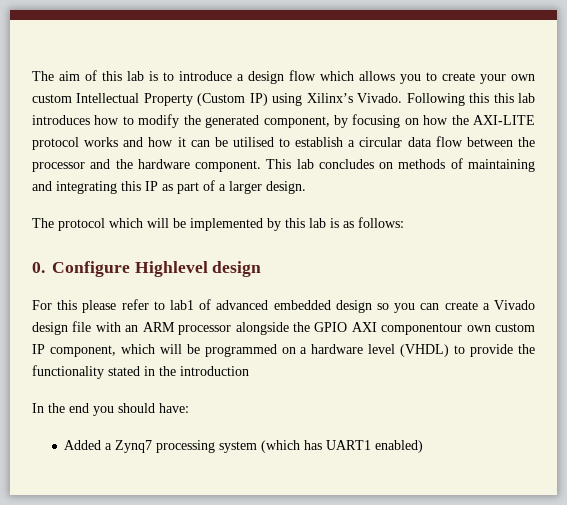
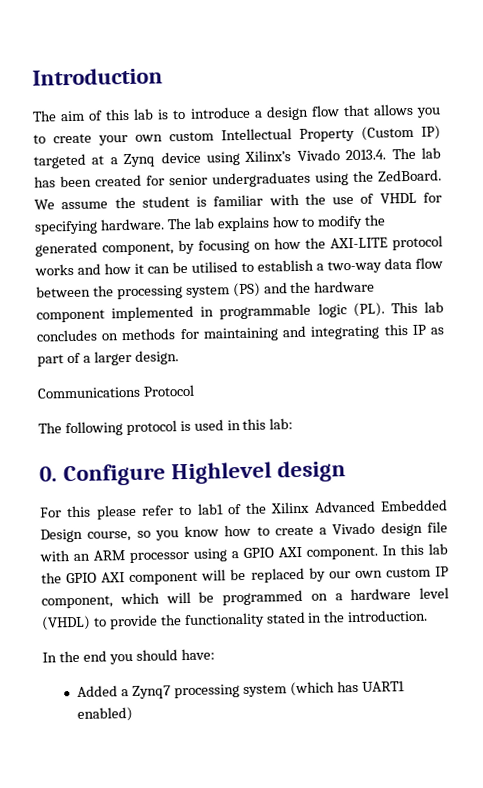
+ Introduction
- The aim of this lab is to introduce a design flow which allows you to create your own custom Intellectual Property (Custom IP) using Xilinx’s Vivado. Following this this lab introduces how to modify the generated component, by focusing on how the AXI-LITE protocol works and how it can be utilised to establish a circular data flow between the processor and the hardware component. This lab concludes on methods of maintaining and integrating this IP as part of a larger design.
+ The aim of this lab is to introduce a design flow that allows you to create your own custom Intellectual Property (Custom IP) targeted at a Zynq device using Xilinx’s Vivado 2013.4. The lab has been created for senior undergraduates using the ZedBoard. We assume the student is familiar with the use of VHDL for specifying hardware. The lab explains how to modify the generated component, by focusing on how the AXI-LITE protocol works and how it can be utilised to establish a two-way data flow between the processing system (PS) and the hardware component implemented in programmable logic (PL). This lab concludes on methods for maintaining and integrating this IP as part of a larger design.
- The protocol which will be implemented by this lab is as follows:
+ Communications Protocol
+ The following protocol is used in this lab:
- For this please refer to lab1 of advanced embedded design so you can create a Vivado design file with an ARM processor alongside the GPIO AXI componentour own custom IP component, which will be programmed on a hardware level (VHDL) to provide the functionality stated in the introduction
+ For this please refer to lab1 of the Xilinx Advanced Embedded Design course, so you know how to create a Vivado design file with an ARM processor using a GPIO AXI component. In this lab the GPIO AXI component will be replaced by our own custom IP component, which will be programmed on a hardware level (VHDL) to provide the functionality stated in the introduction.

